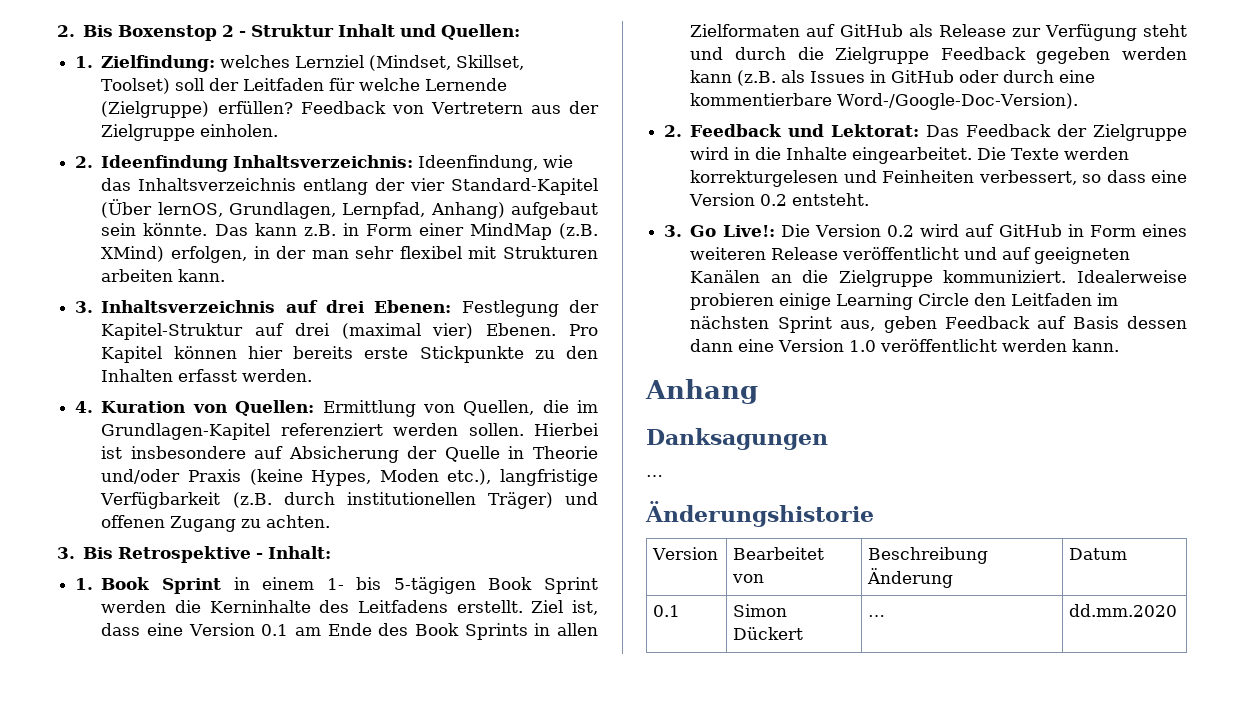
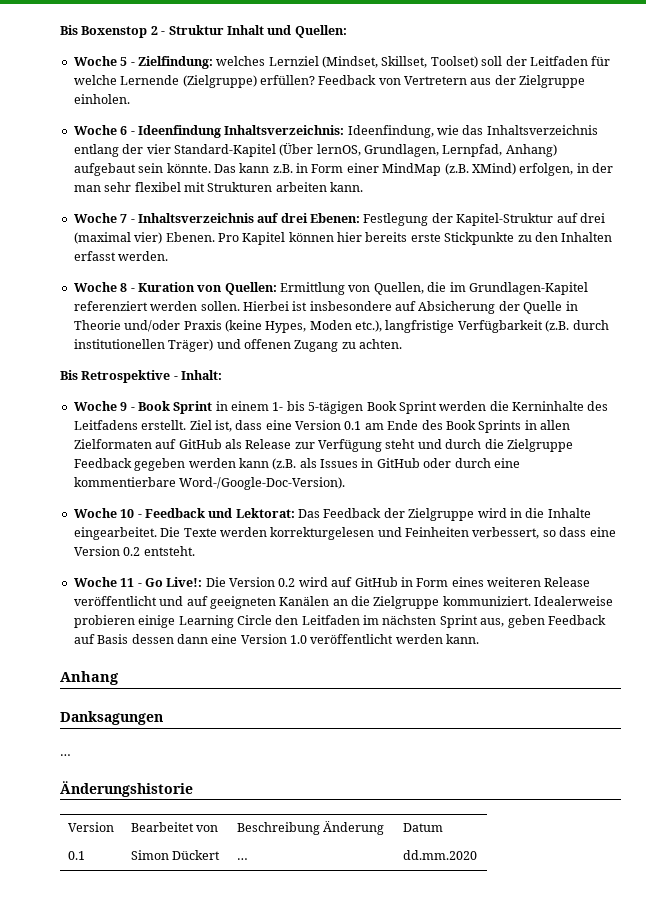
- 2. Bis Boxenstop 2 - Struktur Inhalt und Quellen:
+ Bis Boxenstop 2 - Struktur Inhalt und Quellen:
- 1. Zielfindung: welches Lernziel (Mindset, Skillset, Toolset) soll der Leitfaden für welche Lernende (Zielgruppe) erfüllen?
+ Woche 5 - Zielfindung: welches Lernziel (Mindset, Skillset, Toolset) soll der Leitfaden für welche Lernende (Zielgruppe) erfüllen?
- 2. Ideenfindung Inhaltsverzeichnis: Ideenfindung, wie das Inhaltsverzeichnis entlang der vier Standard-Kapitel (Über lernOS, Grundlagen, Lernpfad, Anhang) aufgebaut sein könnte.
+ Woche 6 - Ideenfindung Inhaltsverzeichnis: Ideenfindung, wie das Inhaltsverzeichnis entlang der vier Standard-Kapitel (Über lernOS, Grundlagen, Lernpfad, Anhang) aufgebaut sein könnte.
- 3. Inhaltsverzeichnis auf drei Ebenen: Festlegung der Kapitel-Struktur auf drei (maximal vier) Ebenen.
+ Woche 7 - Inhaltsverzeichnis auf drei Ebenen: Festlegung der Kapitel-Struktur auf drei (maximal vier) Ebenen.
- 4. Kuration von Quellen: Ermittlung von Quellen, die im Grundlagen-Kapitel referenziert werden sollen.
+ Woche 8 - Kuration von Quellen: Ermittlung von Quellen, die im Grundlagen-Kapitel referenziert werden sollen.
- 3. Bis Retrospektive - Inhalt:
+ Bis Retrospektive - Inhalt:
- 1. Book Sprint in einem 1- bis 5-tägigen Book Sprint werden die Kerninhalte des Leitfadens erstellt.
+ Woche 9 - Book Sprint in einem 1- bis 5-tägigen Book Sprint werden die Kerninhalte des Leitfadens erstellt.
- 2. Feedback und Lektorat: Das Feedback der Zielgruppe wird in die Inhalte eingearbeitet.
+ Woche 10 - Feedback und Lektorat: Das Feedback der Zielgruppe wird in die Inhalte eingearbeitet.
- 3. Go Live!: Die Version 0.2 wird auf GitHub in Form eines weiteren Release veröffentlicht und auf geeigneten Kanälen an die Zielgruppe kommuniziert.
+ Woche 11 - Go Live!: Die Version 0.2 wird auf GitHub in Form eines weiteren Release veröffentlicht und auf geeigneten Kanälen an die Zielgruppe kommuniziert.

